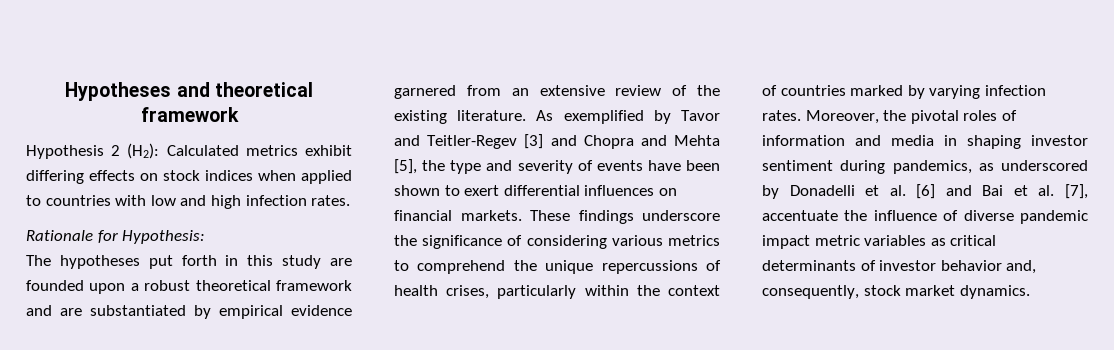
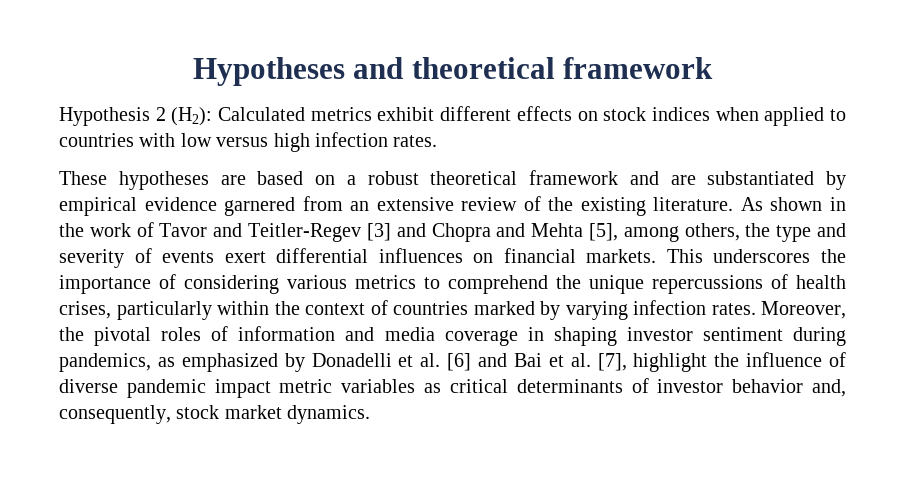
- Hypothesis 2 (H2): Calculated metrics exhibit differing effects on stock indices when applied to countries with low and high infection rates.
+ Hypothesis 2 (H2): Calculated metrics exhibit different effects on stock indices when applied to countries with low versus high infection rates.
- Rationale for Hypothesis:
- The hypotheses put forth in this study are founded upon a robust theoretical framework and are substantiated by empirical evidence garnered from an extensive review of the existing literature.
+ These hypotheses are based on a robust theoretical framework and are substantiated by empirical evidence garnered from an extensive review of the existing literature.
- As exemplified by Tavor and Teitler-Regev [3] and Chopra and Mehta [5], the type and severity of events have been shown to exert differential influences on financial markets.
+ As shown in the work of Tavor and Teitler-Regev [3] and Chopra and Mehta [5], among others, the type and severity of events exert differential influences on financial markets.
- These findings underscore the significance of considering various metrics to comprehend the unique repercussions of health crises, particularly within the context of countries marked by varying infection rates.
+ This underscores the importance of considering various metrics to comprehend the unique repercussions of health crises, particularly within the context of countries marked by varying infection rates.
- Moreover, the pivotal roles of information and media in shaping investor sentiment during pandemics, as underscored by Donadelli et al. [6] and Bai et al. [7], accentuate the influence of diverse pandemic impact metric variables as critical determinants of investor behavior and, consequently, stock market dynamics.
+ Moreover, the pivotal roles of information and media coverage in shaping investor sentiment during pandemics, as emphasized by Donadelli et al. [6] and Bai et al. [7], highlight the influence of diverse pandemic impact metric variables as critical determinants of investor behavior and, consequently, stock market dynamics.

